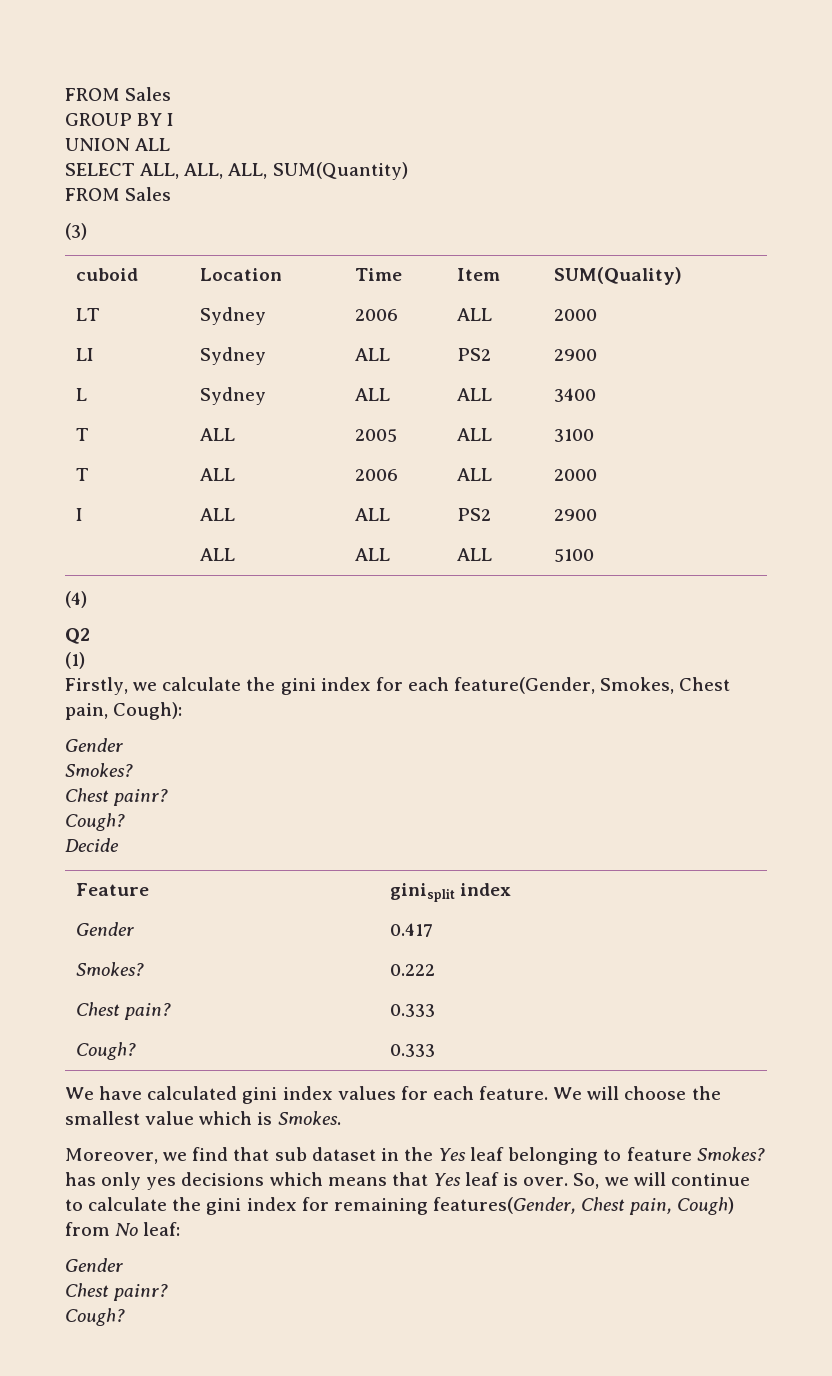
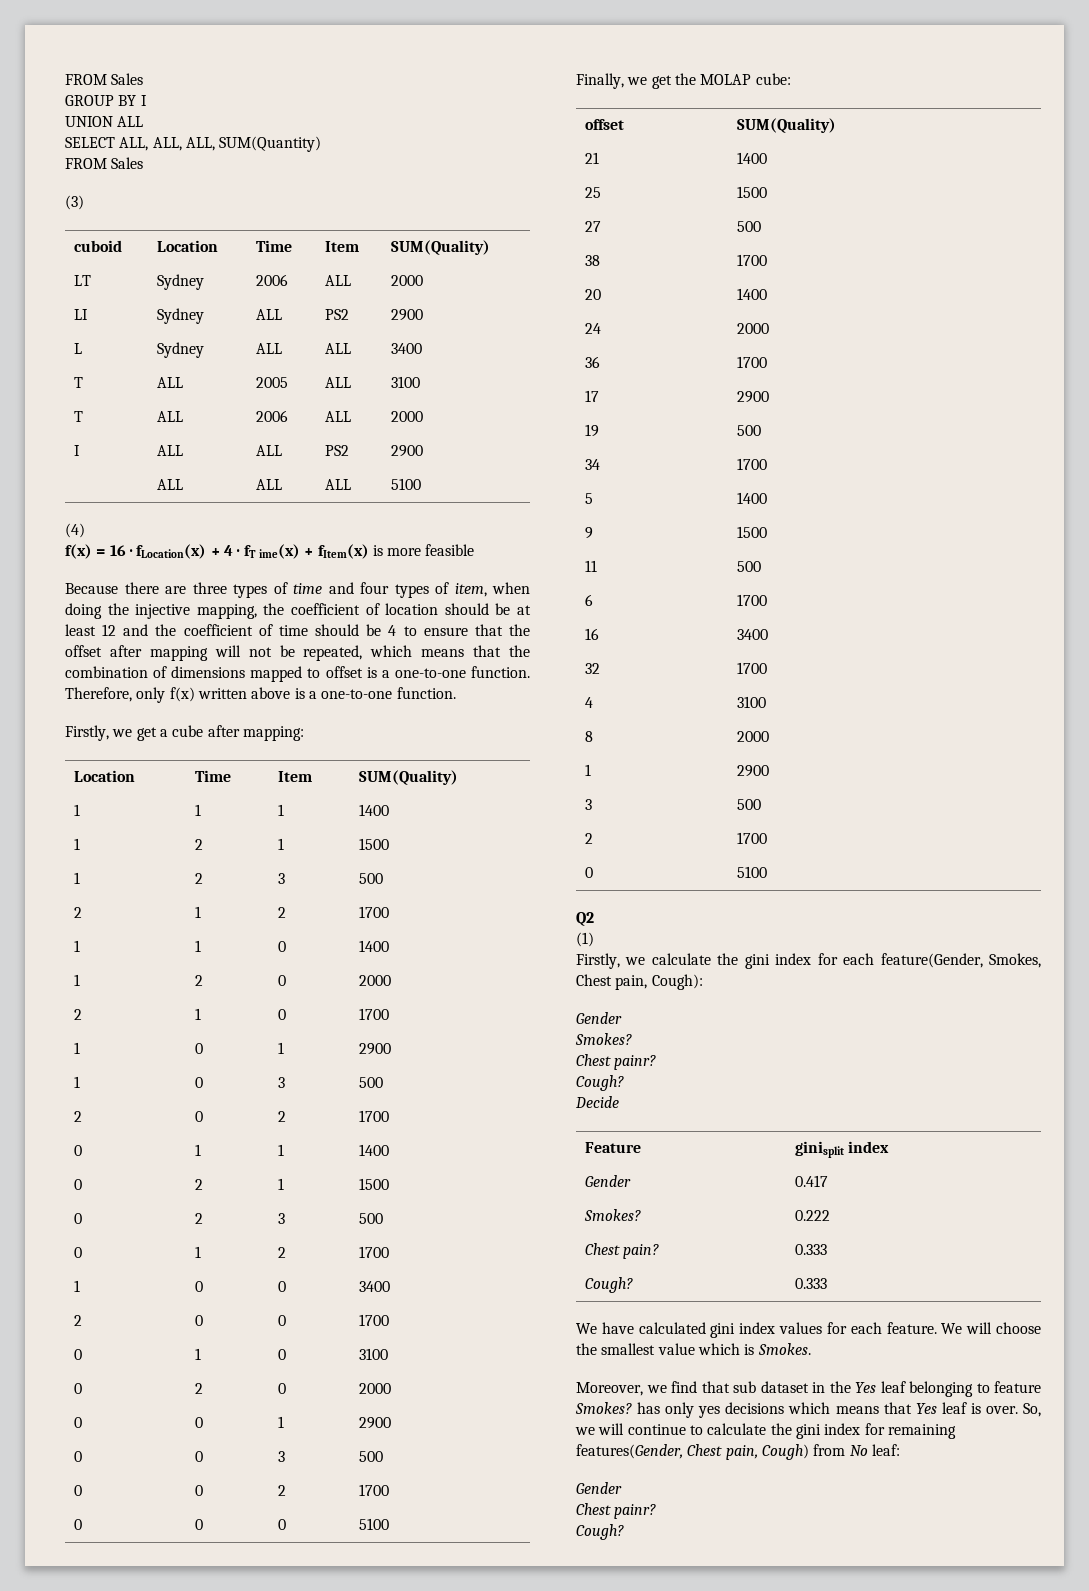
+ f(x) = 16 · fLocation(x) + 4 · fT ime(x) + fItem(x) is more feasible
+ Because there are three types of time and four types of item, when doing the injective mapping, the coefficient of location should be at least 12 and the coefficient of time should be 4 to ensure that the offset after mapping will not be repeated, which means that the combination of dimensions mapped to offset is a one-to-one function. Therefore, only f(x) written above is a one-to-one function.
+ Firstly, we get a cube after mapping:
+ Location | Time | Item | SUM(Quality)
+ 1 | 1 | 1 | 1400
+ 1 | 2 | 1 | 1500
+ 1 | 2 | 3 | 500
+ 2 | 1 | 2 | 1700
+ 1 | 1 | 0 | 1400
+ 1 | 2 | 0 | 2000
+ 2 | 1 | 0 | 1700
+ 1 | 0 | 1 | 2900
+ 1 | 0 | 3 | 500
+ 2 | 0 | 2 | 1700
+ 0 | 1 | 1 | 1400
+ 0 | 2 | 1 | 1500
+ 0 | 2 | 3 | 500
+ 0 | 1 | 2 | 1700
+ 1 | 0 | 0 | 3400
+ 2 | 0 | 0 | 1700
+ 0 | 1 | 0 | 3100
+ 0 | 2 | 0 | 2000
+ 0 | 0 | 1 | 2900
+ 0 | 0 | 3 | 500
+ 0 | 0 | 2 | 1700
+ 0 | 0 | 0 | 5100
+ Finally, we get the MOLAP cube:
+ offset | SUM(Quality)
+ 21 | 1400
+ 25 | 1500
+ 27 | 500
+ 38 | 1700
+ 20 | 1400
+ 24 | 2000
+ 36 | 1700
+ 17 | 2900
+ 19 | 500
+ 34 | 1700
+ 5 | 1400
+ 9 | 1500
+ 11 | 500
+ 6 | 1700
+ 16 | 3400
+ 32 | 1700
+ 4 | 3100
+ 8 | 2000
+ 1 | 2900
+ 3 | 500
+ 2 | 1700
+ 0 | 5100

